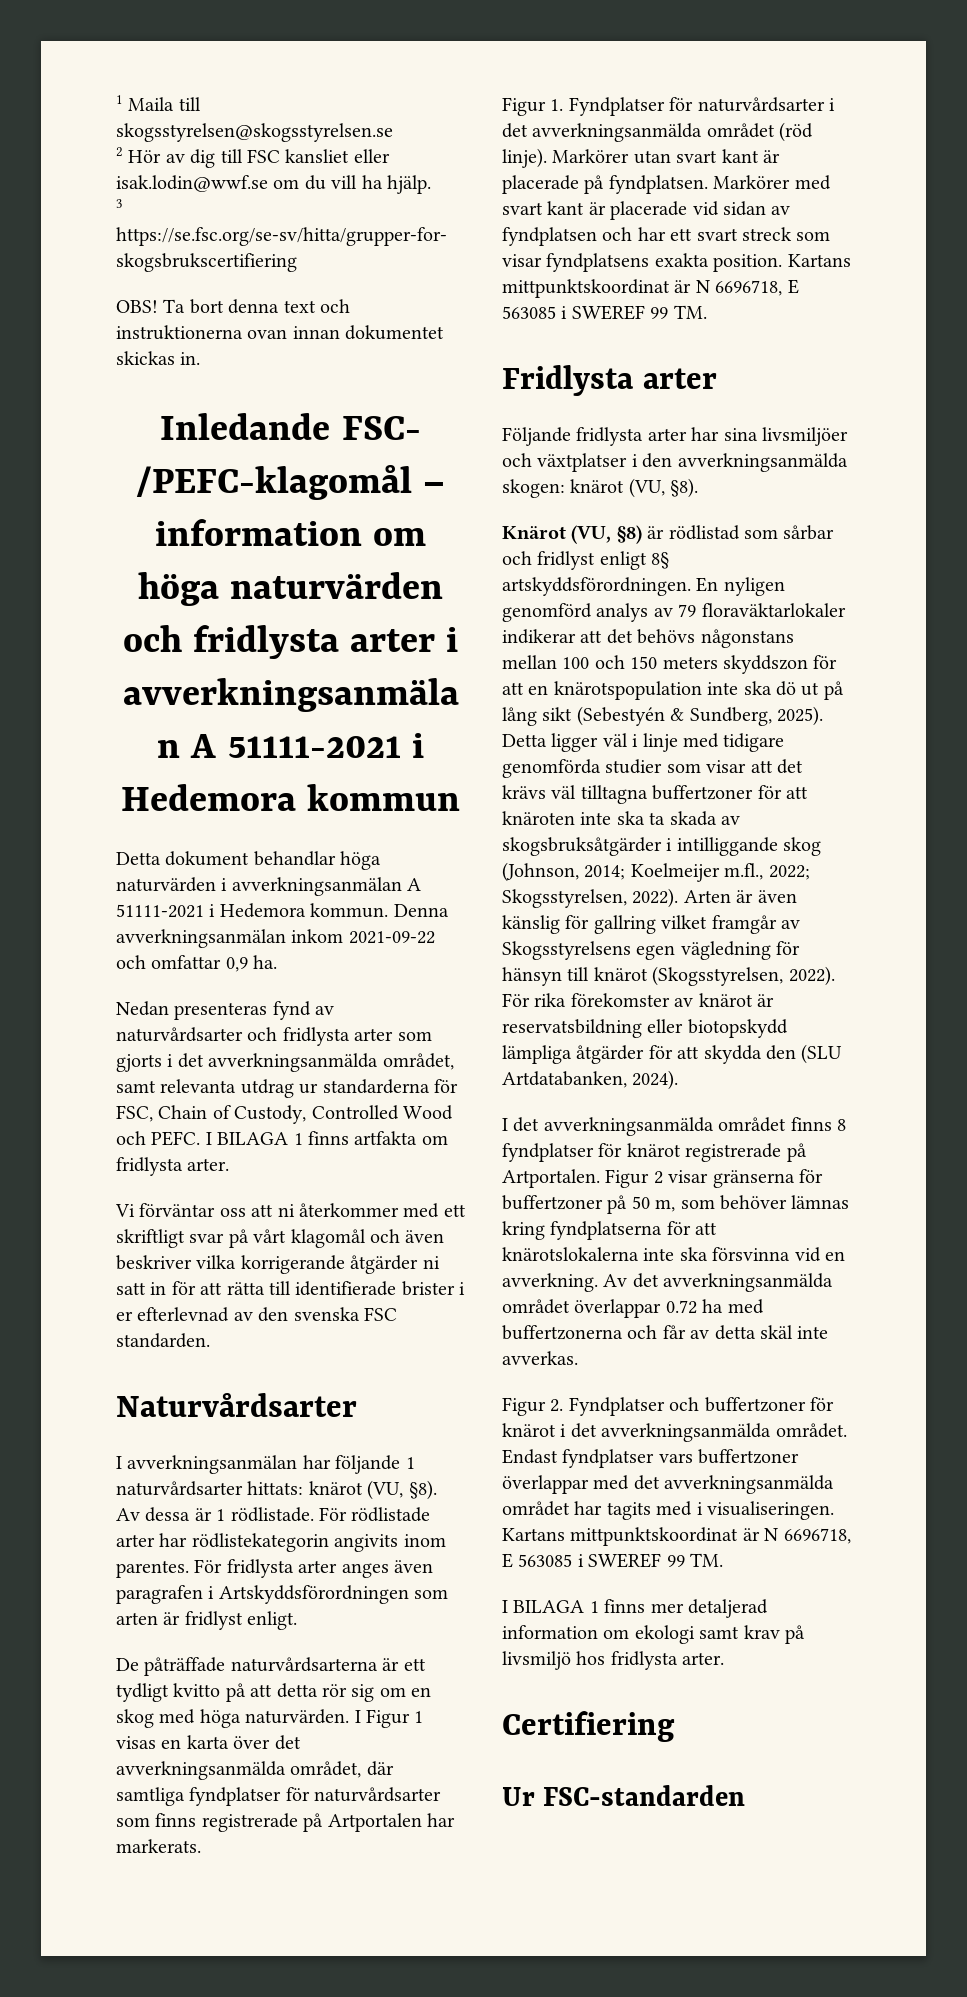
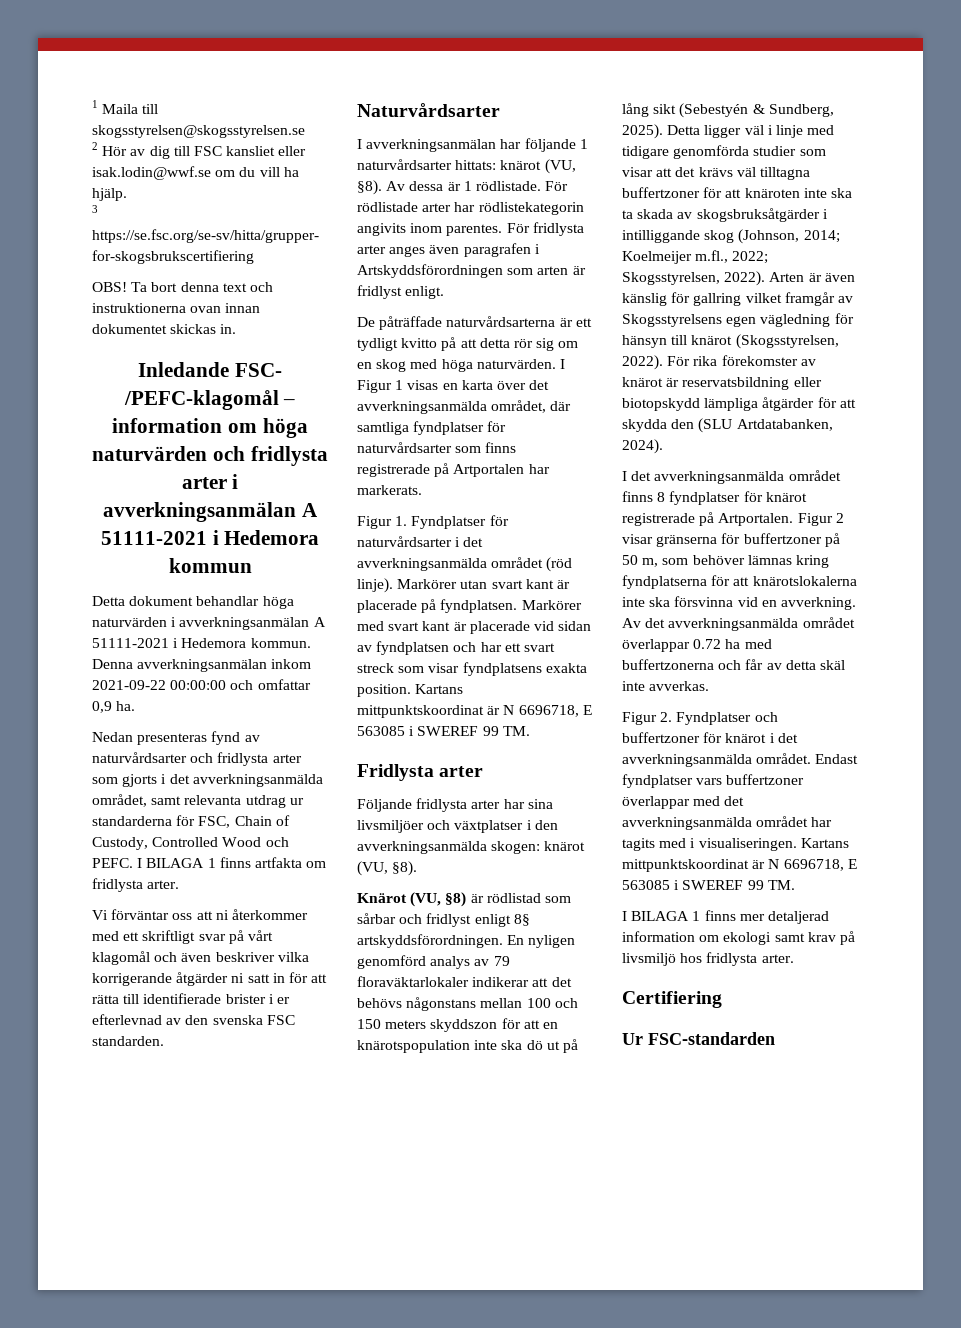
- Denna avverkningsanmälan inkom 2021-09-22 och omfattar 0,9 ha.
+ Denna avverkningsanmälan inkom 2021-09-22 00:00:00 och omfattar 0,9 ha.

